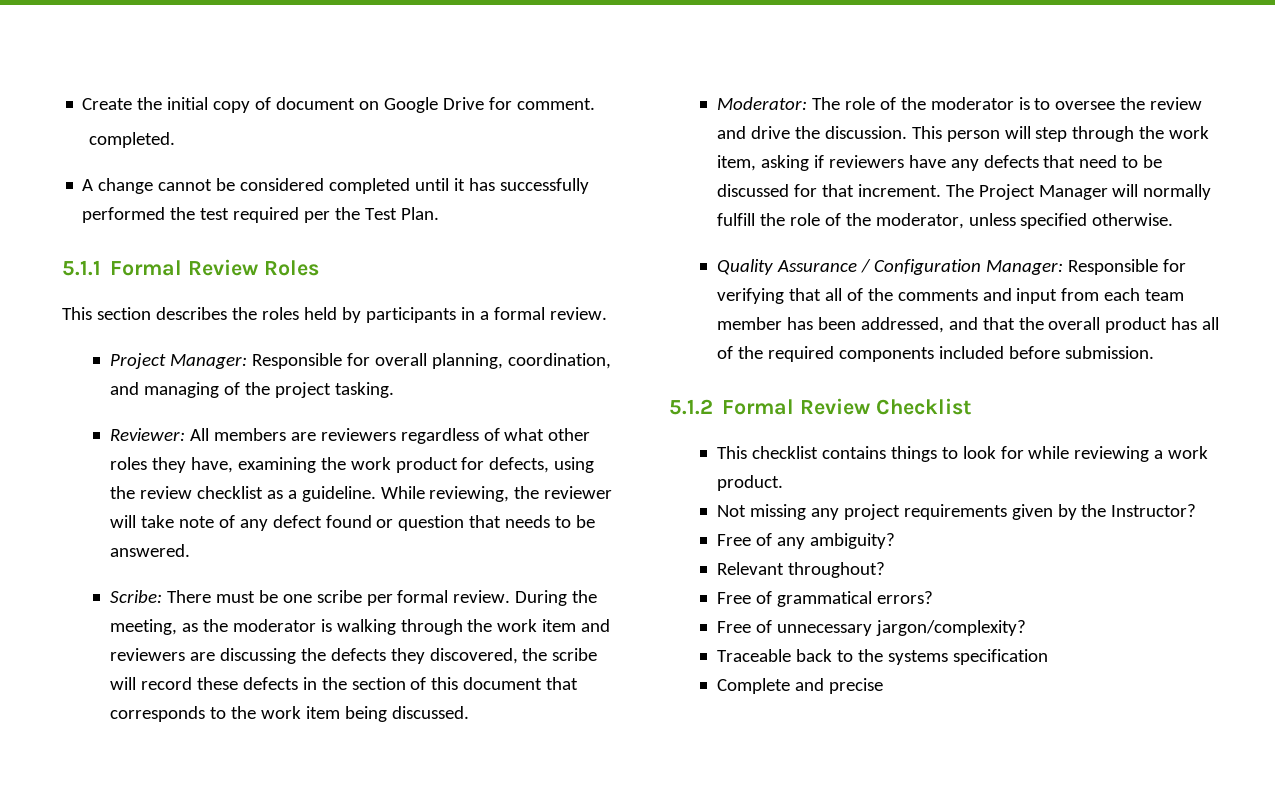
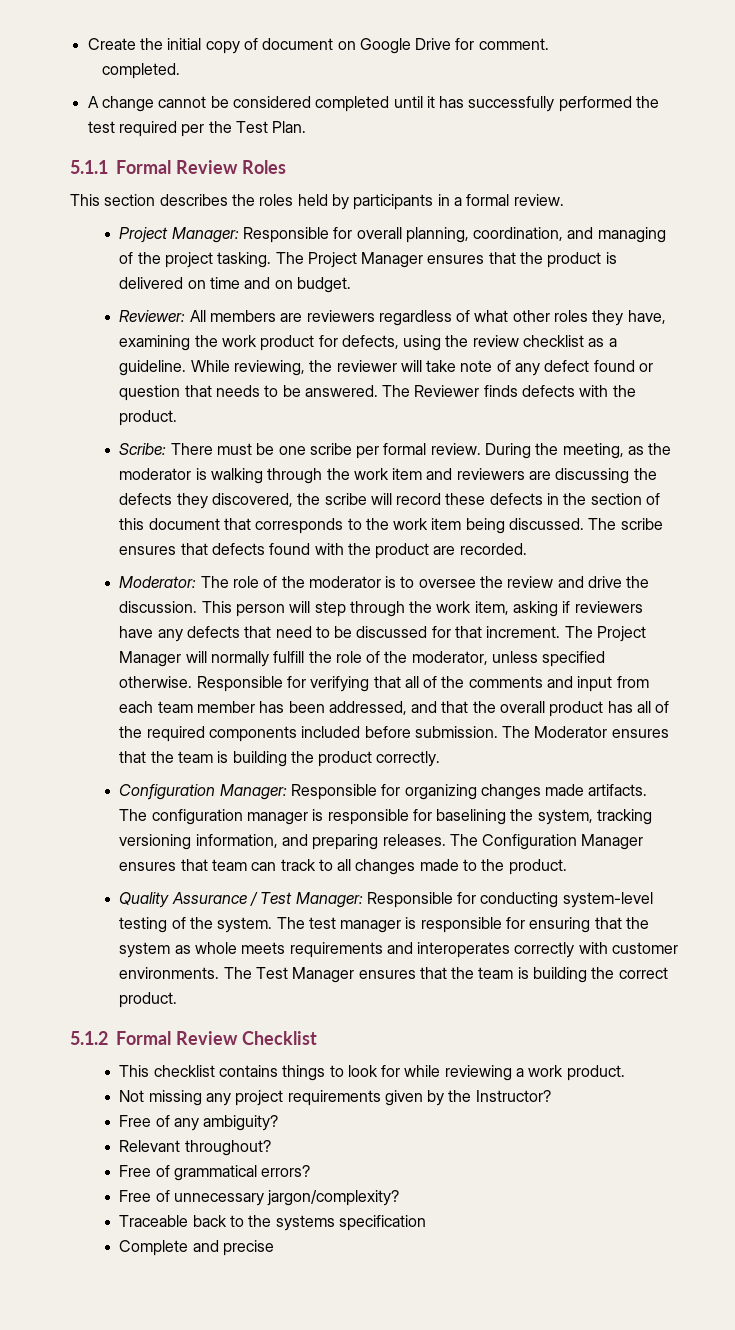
+ The Project Manager ensures that the product is delivered on time and on budget.
+ The Reviewer finds defects with the product.
+ The scribe ensures that defects found with the product are recorded.
- The Project Manager will normally fulfill the role of the moderator, unless specified otherwise.
- Quality Assurance / Configuration Manager: Responsible for verifying that all of the comments and input from each team member has been addressed, and that the overall product has all of the required components included before submission.
+ The Project Manager will normally fulfill the role of the moderator, unless specified otherwise. Responsible for verifying that all of the comments and input from each team member has been addressed, and that the overall product has all of the required components included before submission. The Moderator ensures that the team is building the product correctly.
+ Configuration Manager: Responsible for organizing changes made artifacts. The configuration manager is responsible for baselining the system, tracking versioning information, and preparing releases. The Configuration Manager ensures that team can track to all changes made to the product.
+ Quality Assurance / Test Manager: Responsible for conducting system-level testing of the system. The test manager is responsible for ensuring that the system as whole meets requirements and interoperates correctly with customer environments. The Test Manager ensures that the team is building the correct product.

